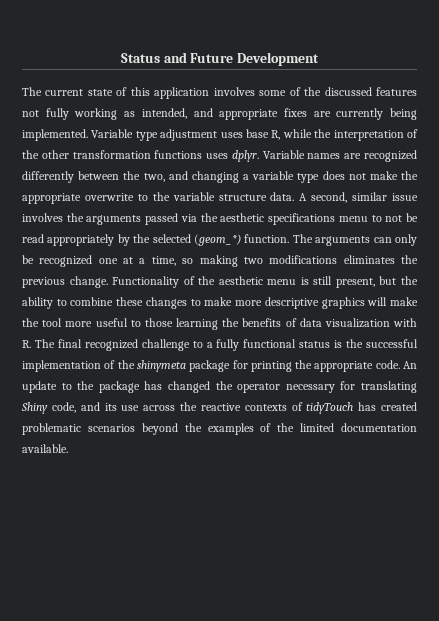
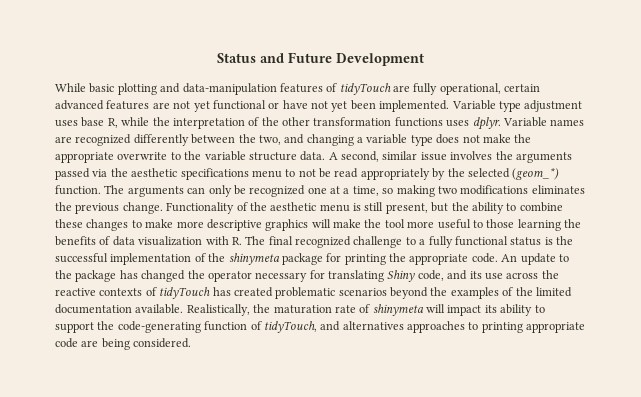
- The current state of this application involves some of the discussed features not fully working as intended, and appropriate fixes are currently being implemented.
+ While basic plotting and data-manipulation features of tidyTouch are fully operational, certain advanced features are not yet functional or have not yet been implemented.
+ Realistically, the maturation rate of shinymeta will impact its ability to support the code-generating function of tidyTouch, and alternatives approaches to printing appropriate code are being considered.

